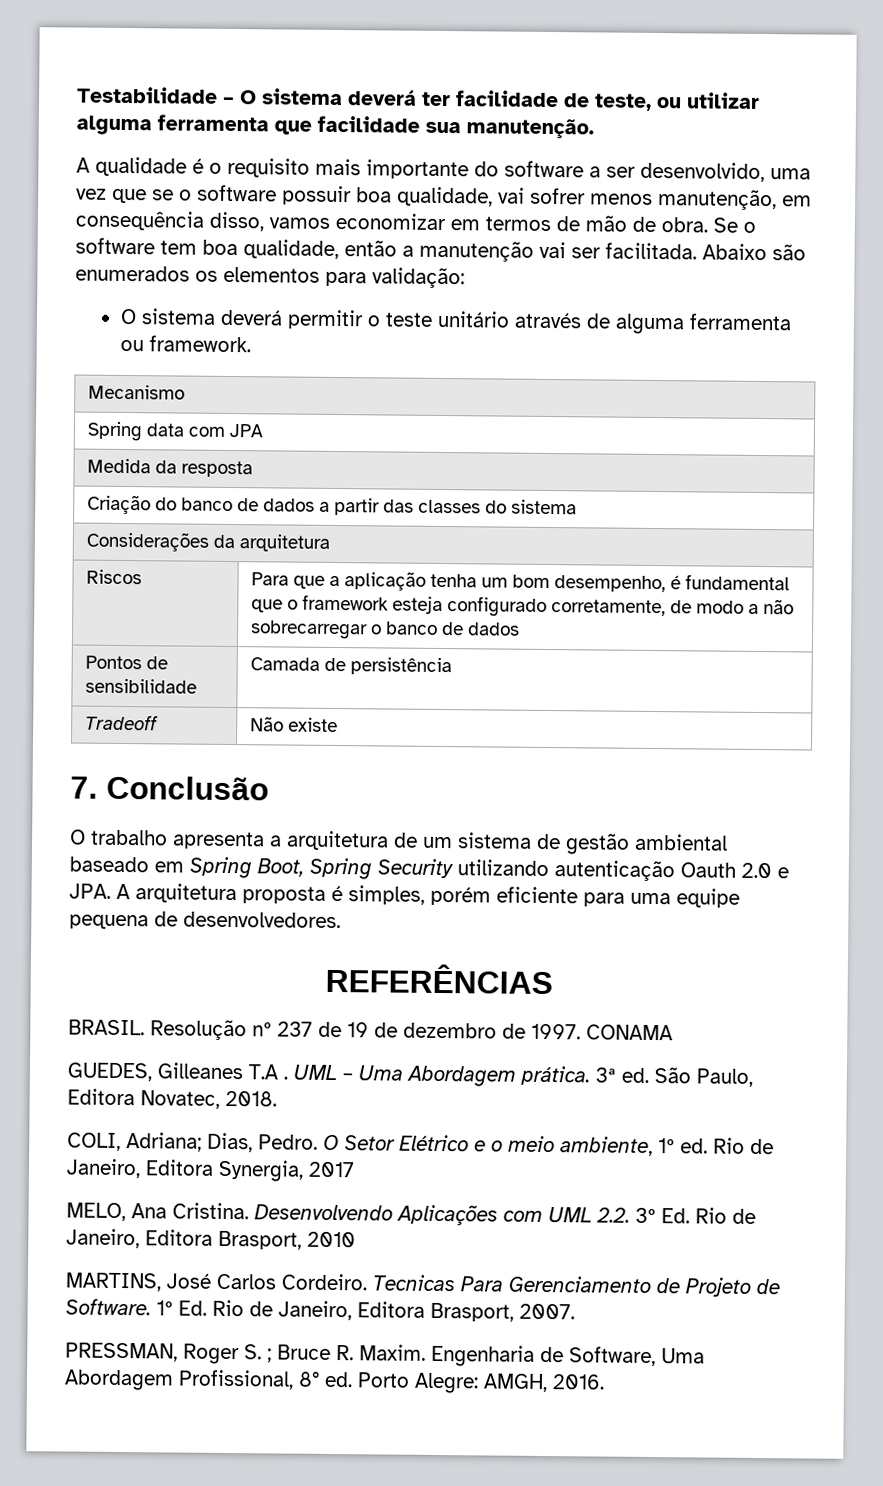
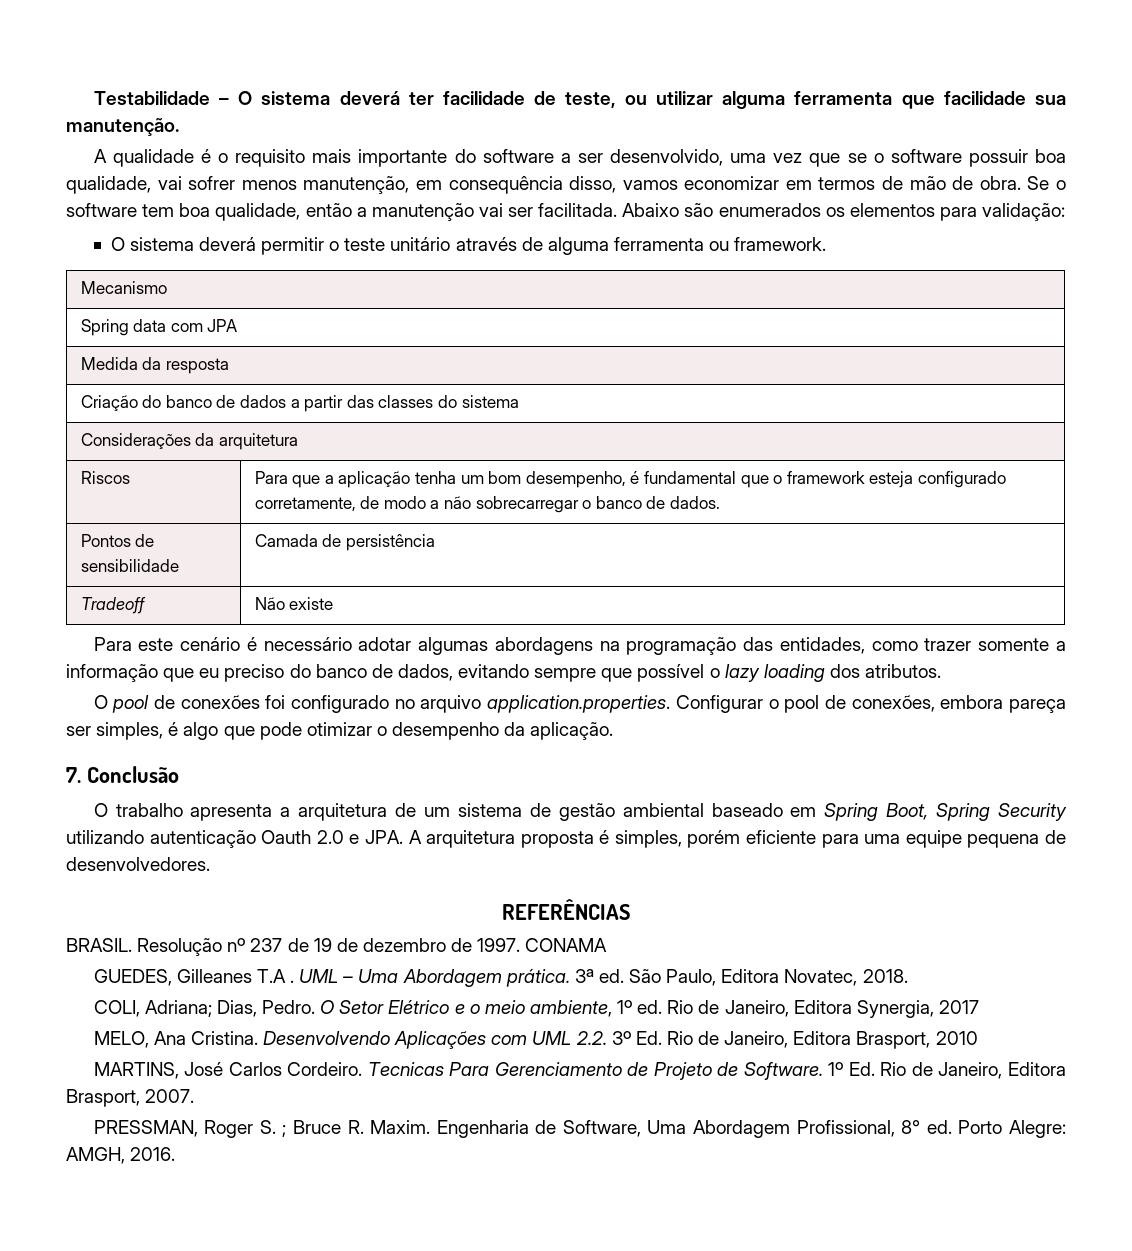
- Riscos | Para que a aplicação tenha um bom desempenho, é fundamental que o framework esteja configurado corretamente, de modo a não sobrecarregar o banco de dados
+ Riscos | Para que a aplicação tenha um bom desempenho, é fundamental que o framework esteja configurado corretamente, de modo a não sobrecarregar o banco de dados.
+ Para este cenário é necessário adotar algumas abordagens na programação das entidades, como trazer somente a informação que eu preciso do banco de dados, evitando sempre que possível o lazy loading dos atributos.
+ O pool de conexões foi configurado no arquivo application.properties. Configurar o pool de conexões, embora pareça ser simples, é algo que pode otimizar o desempenho da aplicação.

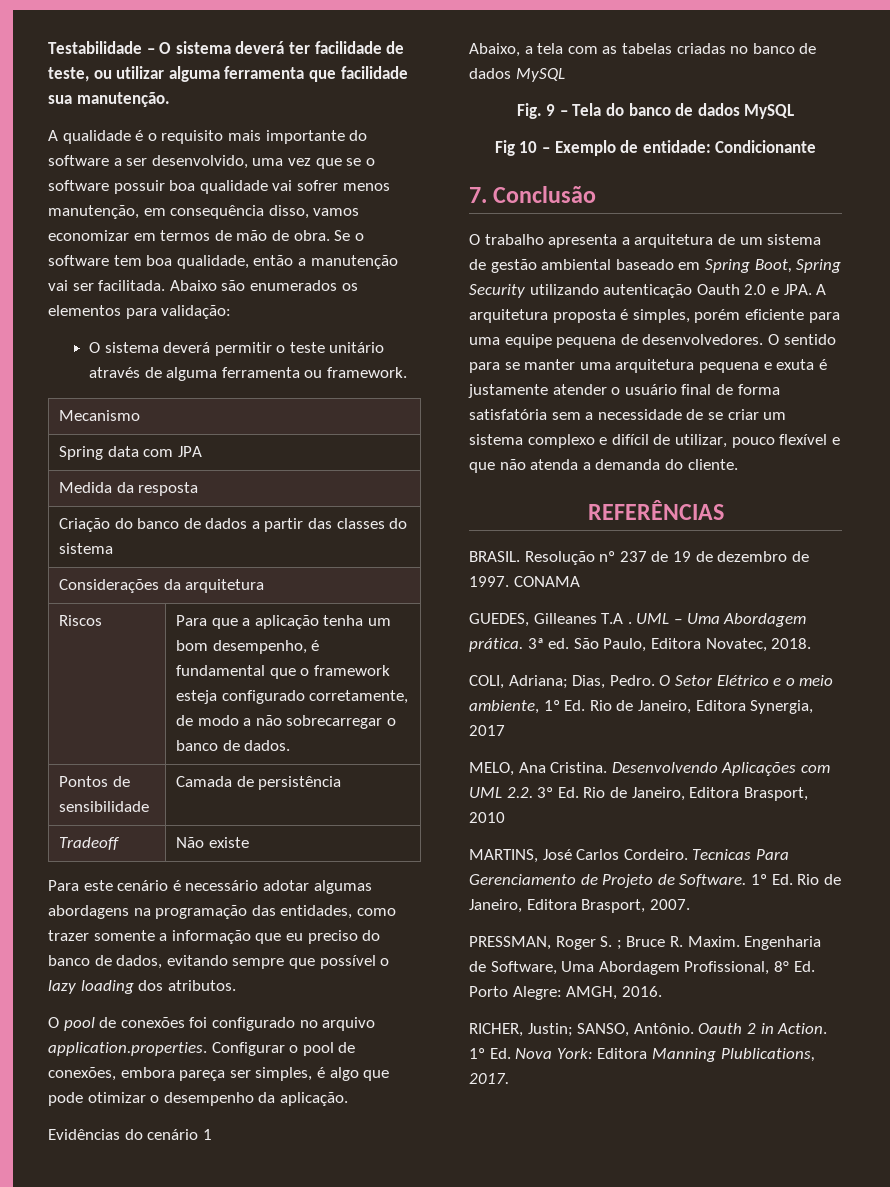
- A qualidade é o requisito mais importante do software a ser desenvolvido, uma vez que se o software possuir boa qualidade, vai sofrer menos manutenção, em consequência disso, vamos economizar em termos de mão de obra.
+ A qualidade é o requisito mais importante do software a ser desenvolvido, uma vez que se o software possuir boa qualidade vai sofrer menos manutenção, em consequência disso, vamos economizar em termos de mão de obra.
+ Evidências do cenário 1
+ Abaixo, a tela com as tabelas criadas no banco de dados MySQL
+ Fig. 9 – Tela do banco de dados MySQL
+ Fig 10 – Exemplo de entidade: Condicionante
+ O sentido para se manter uma arquitetura pequena e exuta é justamente atender o usuário final de forma satisfatória sem a necessidade de se criar um sistema complexo e difícil de utilizar, pouco flexível e que não atenda a demanda do cliente.
- O Setor Elétrico e o meio ambiente, 1º ed. Rio de Janeiro, Editora Synergia, 2017
+ O Setor Elétrico e o meio ambiente, 1º Ed. Rio de Janeiro, Editora Synergia, 2017
- Engenharia de Software, Uma Abordagem Profissional, 8° ed. Porto Alegre: AMGH, 2016.
+ Engenharia de Software, Uma Abordagem Profissional, 8° Ed. Porto Alegre: AMGH, 2016.
+ RICHER, Justin; SANSO, Antônio. Oauth 2 in Action. 1º Ed. Nova York: Editora Manning Plublications, 2017.

